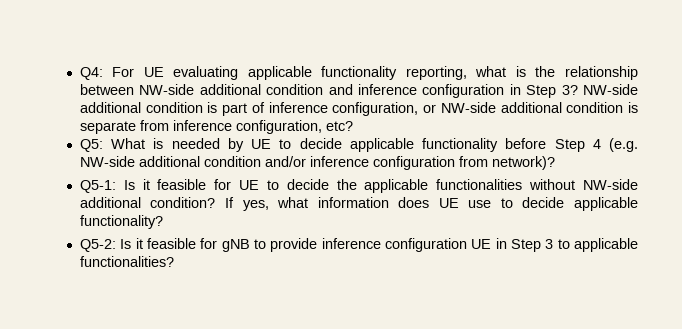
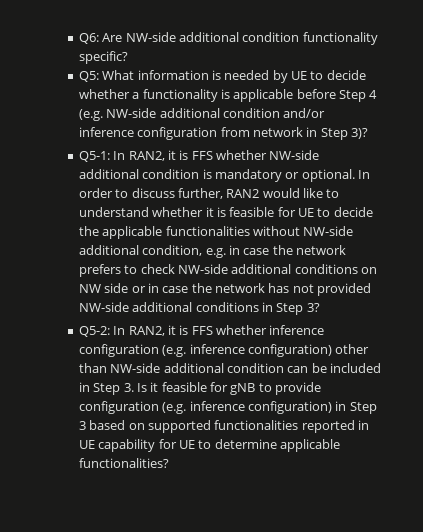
- Q4: For UE evaluating applicable functionality reporting, what is the relationship between NW-side additional condition and inference configuration in Step 3? NW-side additional condition is part of inference configuration, or NW-side additional condition is separate from inference configuration, etc?
+ Q6: Are NW-side additional condition functionality specific?
- Q5: What is needed by UE to decide applicable functionality before Step 4 (e.g. NW-side additional condition and/or inference configuration from network)?
- Q5-1: Is it feasible for UE to decide the applicable functionalities without NW-side additional condition? If yes, what information does UE use to decide applicable functionality?
- Q5-2: Is it feasible for gNB to provide inference configuration UE in Step 3 to applicable functionalities?
+ Q5: What information is needed by UE to decide whether a functionality is applicable before Step 4 (e.g. NW-side additional condition and/or inference configuration from network in Step 3)?
+ Q5-1: In RAN2, it is FFS whether NW-side additional condition is mandatory or optional. In order to discuss further, RAN2 would like to understand whether it is feasible for UE to decide the applicable functionalities without NW-side additional condition, e.g. in case the network prefers to check NW-side additional conditions on NW side or in case the network has not provided NW-side additional conditions in Step 3?
+ Q5-2: In RAN2, it is FFS whether inference configuration (e.g. inference configuration) other than NW-side additional condition can be included in Step 3. Is it feasible for gNB to provide configuration (e.g. inference configuration) in Step 3 based on supported functionalities reported in UE capability for UE to determine applicable functionalities?

